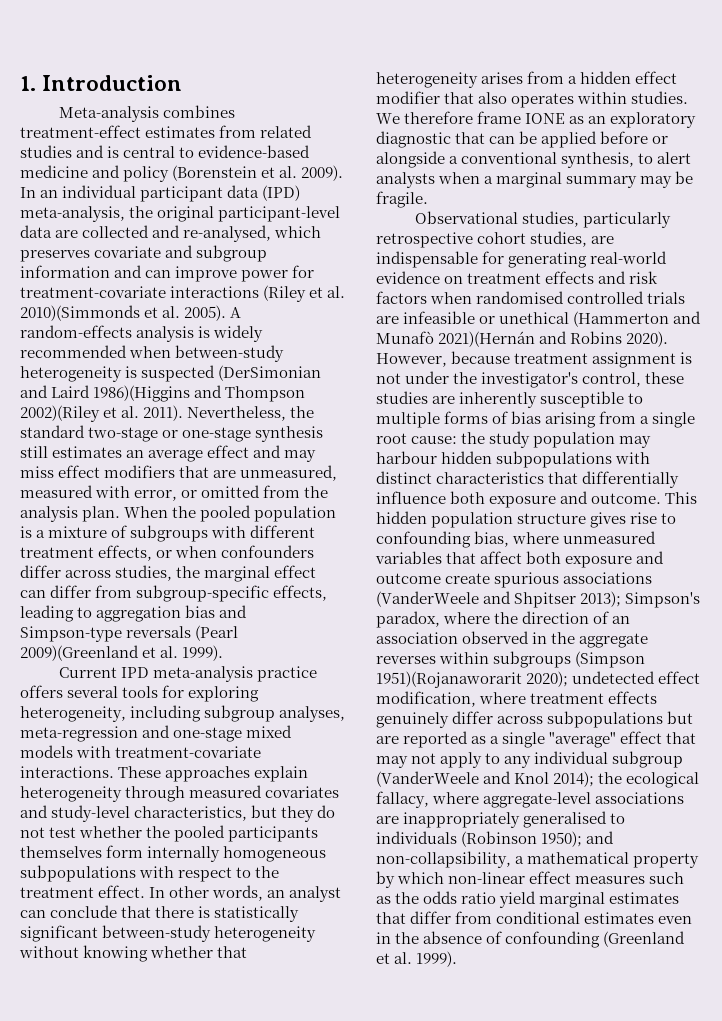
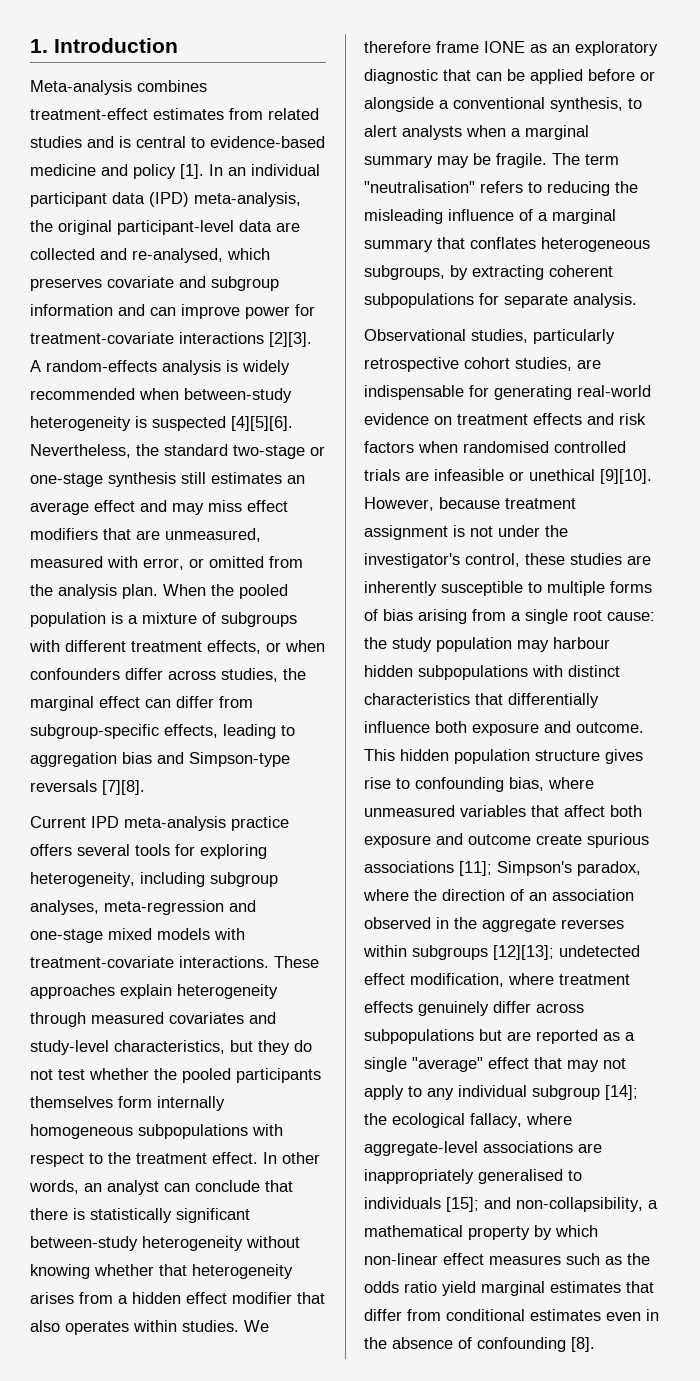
- Meta-analysis combines treatment-effect estimates from related studies and is central to evidence-based medicine and policy (Borenstein et al. 2009).
+ Meta-analysis combines treatment-effect estimates from related studies and is central to evidence-based medicine and policy [1].
- In an individual participant data (IPD) meta-analysis, the original participant-level data are collected and re-analysed, which preserves covariate and subgroup information and can improve power for treatment-covariate interactions (Riley et al. 2010)(Simmonds et al. 2005).
+ In an individual participant data (IPD) meta-analysis, the original participant-level data are collected and re-analysed, which preserves covariate and subgroup information and can improve power for treatment-covariate interactions [2][3].
- A random-effects analysis is widely recommended when between-study heterogeneity is suspected (DerSimonian and Laird 1986)(Higgins and Thompson 2002)(Riley et al. 2011).
+ A random-effects analysis is widely recommended when between-study heterogeneity is suspected [4][5][6].
- When the pooled population is a mixture of subgroups with different treatment effects, or when confounders differ across studies, the marginal effect can differ from subgroup-specific effects, leading to aggregation bias and Simpson-type reversals (Pearl 2009)(Greenland et al. 1999).
+ When the pooled population is a mixture of subgroups with different treatment effects, or when confounders differ across studies, the marginal effect can differ from subgroup-specific effects, leading to aggregation bias and Simpson-type reversals [7][8].
+ The term "neutralisation" refers to reducing the misleading influence of a marginal summary that conflates heterogeneous subgroups, by extracting coherent subpopulations for separate analysis.
- Observational studies, particularly retrospective cohort studies, are indispensable for generating real-world evidence on treatment effects and risk factors when randomised controlled trials are infeasible or unethical (Hammerton and Munafò 2021)(Hernán and Robins 2020).
+ Observational studies, particularly retrospective cohort studies, are indispensable for generating real-world evidence on treatment effects and risk factors when randomised controlled trials are infeasible or unethical [9][10].
- This hidden population structure gives rise to confounding bias, where unmeasured variables that affect both exposure and outcome create spurious associations (VanderWeele and Shpitser 2013);
+ This hidden population structure gives rise to confounding bias, where unmeasured variables that affect both exposure and outcome create spurious associations [11];
- Simpson's paradox, where the direction of an association observed in the aggregate reverses within subgroups (Simpson 1951)(Rojanaworarit 2020);
+ Simpson's paradox, where the direction of an association observed in the aggregate reverses within subgroups [12][13];
- undetected effect modification, where treatment effects genuinely differ across subpopulations but are reported as a single "average" effect that may not apply to any individual subgroup (VanderWeele and Knol 2014);
+ undetected effect modification, where treatment effects genuinely differ across subpopulations but are reported as a single "average" effect that may not apply to any individual subgroup [14];
- the ecological fallacy, where aggregate-level associations are inappropriately generalised to individuals (Robinson 1950);
+ the ecological fallacy, where aggregate-level associations are inappropriately generalised to individuals [15];
- and non-collapsibility, a mathematical property by which non-linear effect measures such as the odds ratio yield marginal estimates that differ from conditional estimates even in the absence of confounding (Greenland et al. 1999).
+ and non-collapsibility, a mathematical property by which non-linear effect measures such as the odds ratio yield marginal estimates that differ from conditional estimates even in the absence of confounding [8].

